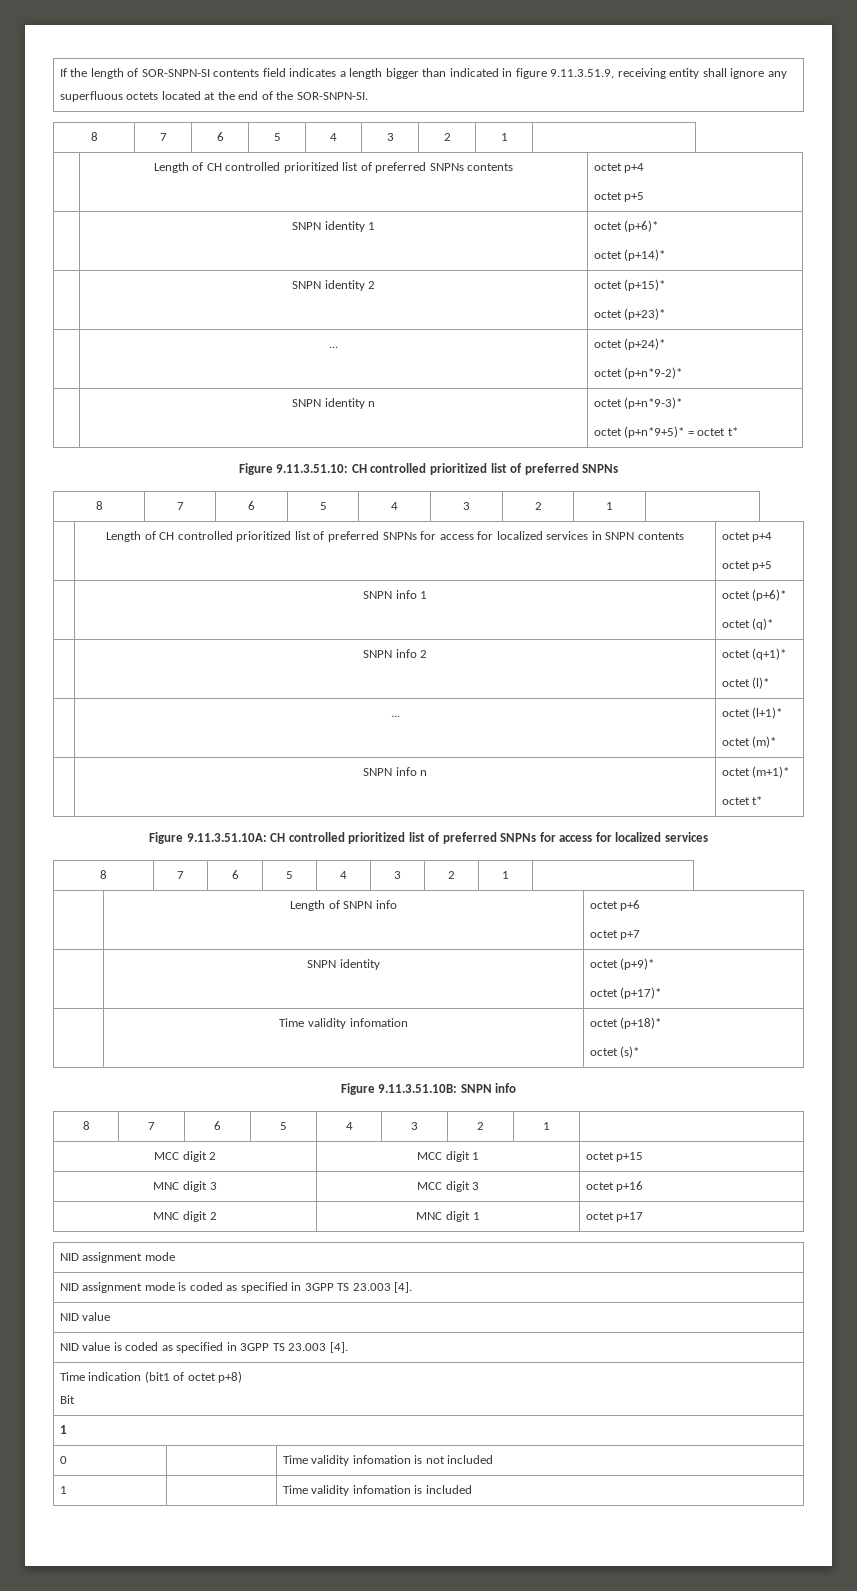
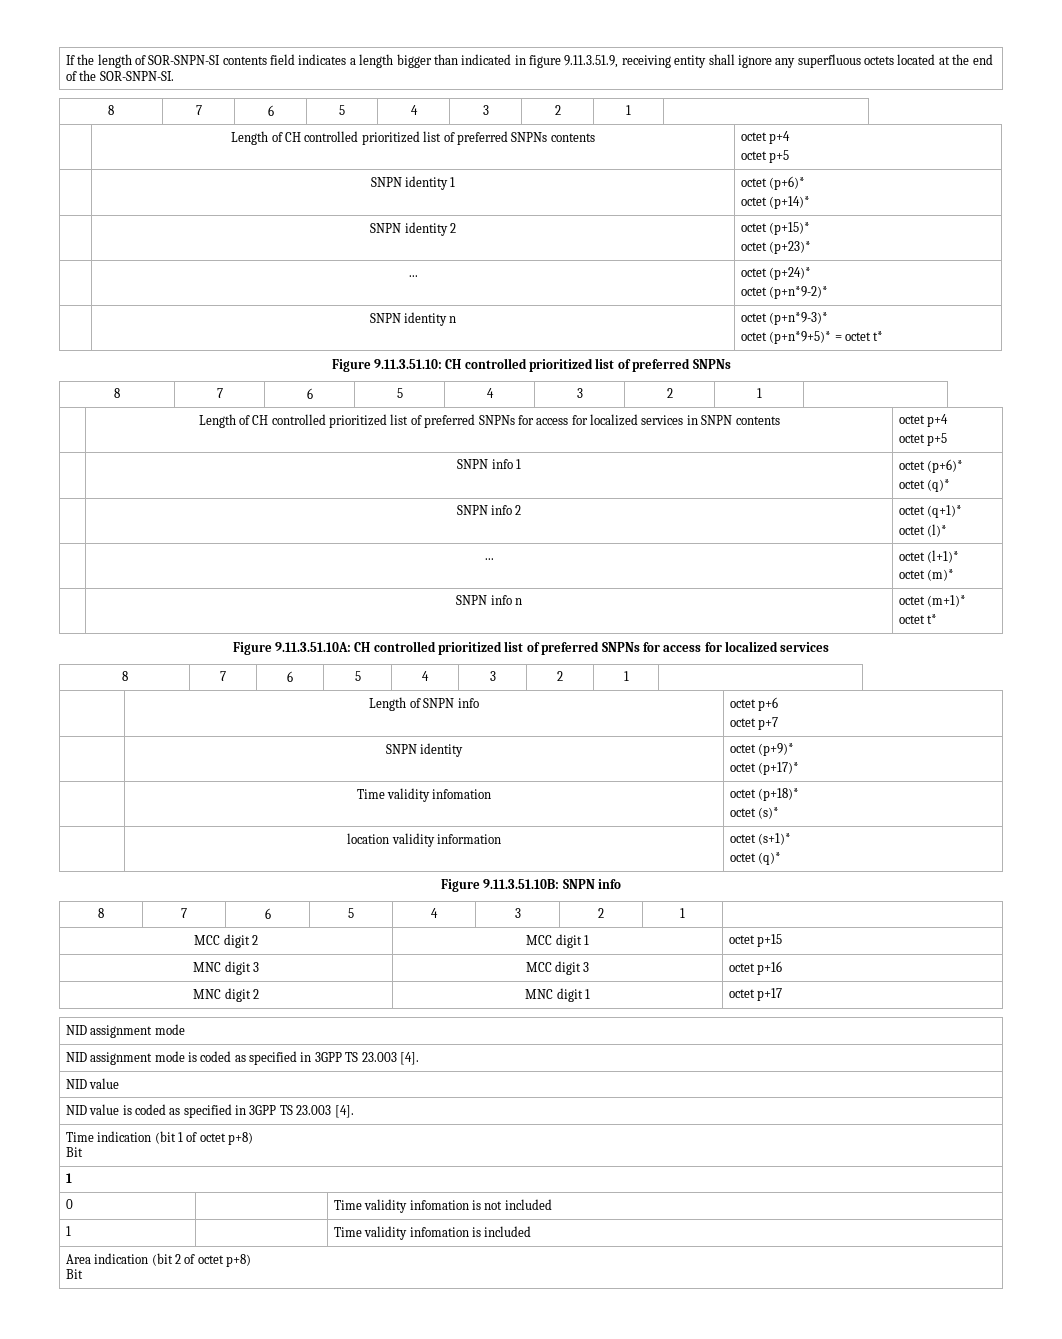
+ | location validity information | octet (s+1)*
+ octet (q)*
- Time indication (bit1 of octet p+8)
+ Time indication (bit 1 of octet p+8)
+ Area indication (bit 2 of octet p+8)
+ Bit

